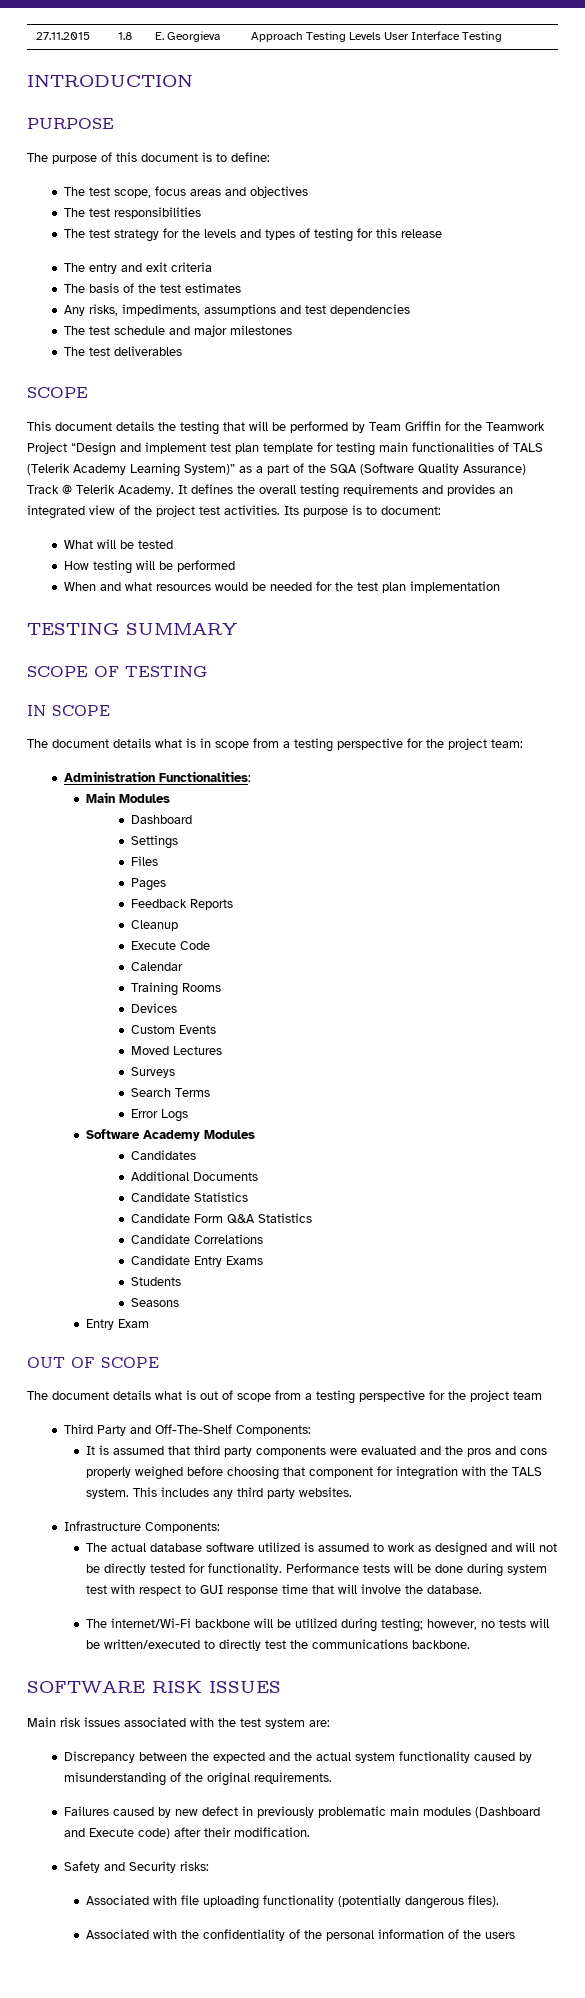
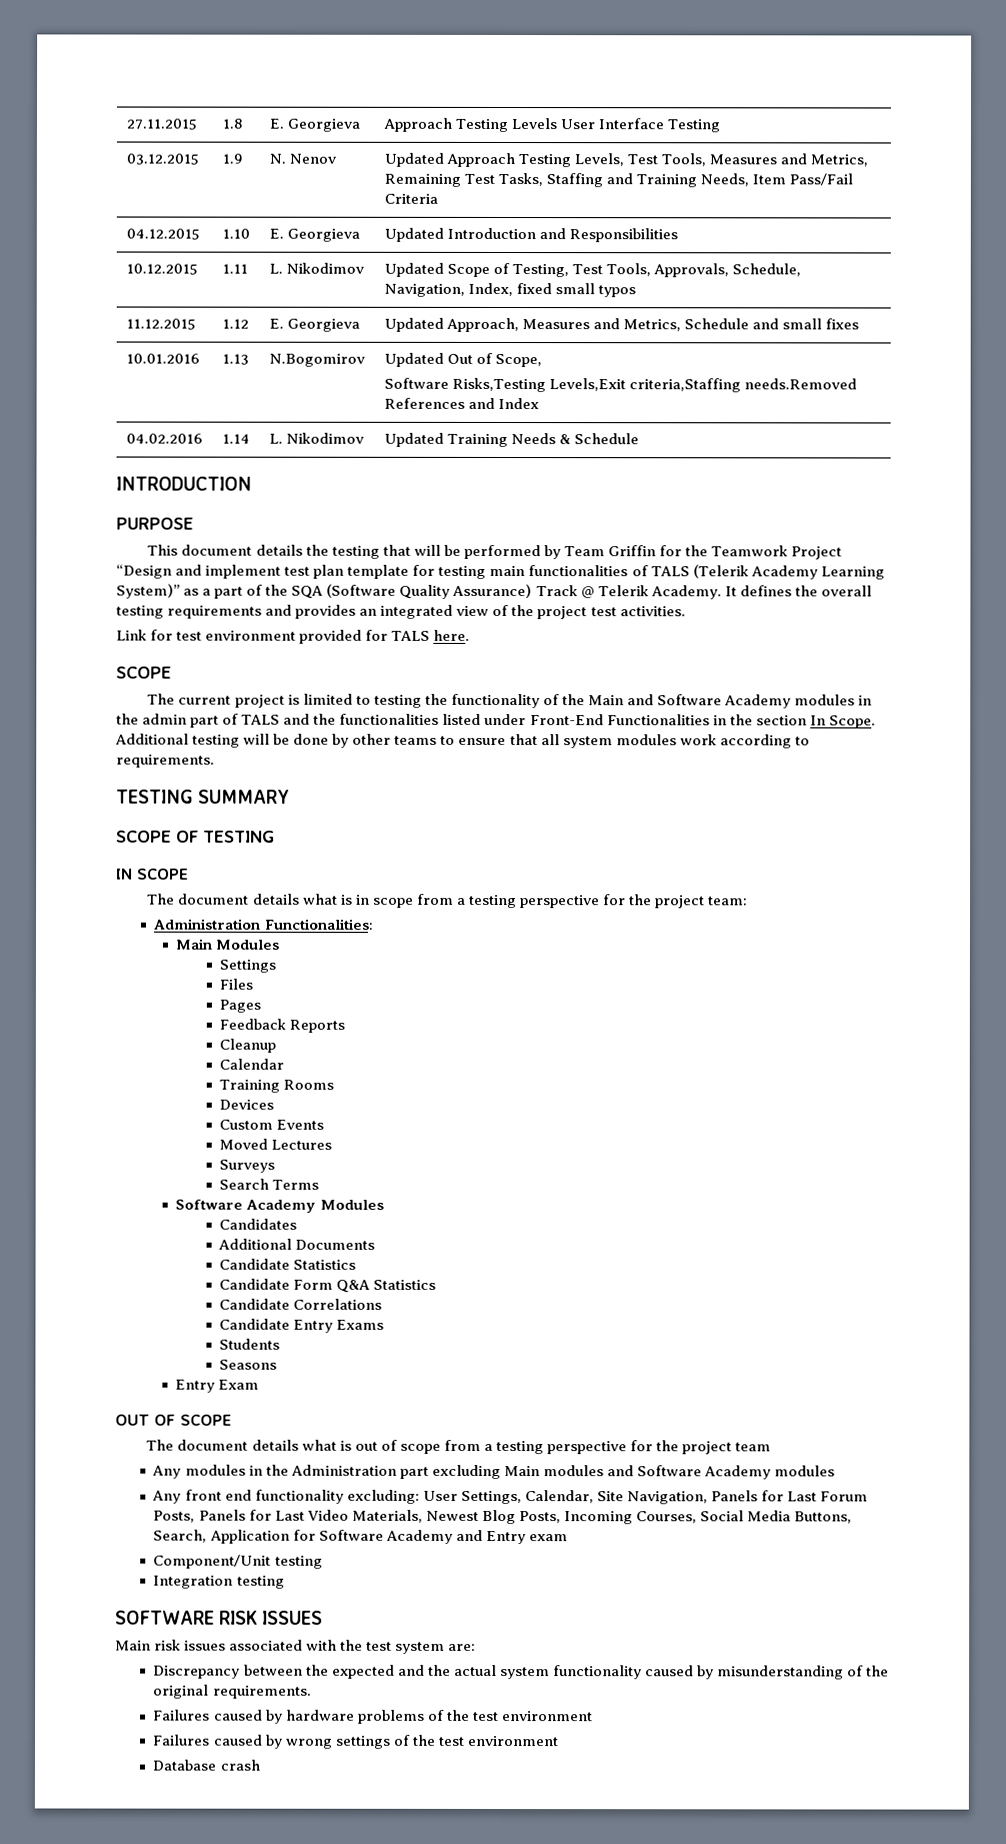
+ 03.12.2015 | 1.9 | N. Nenov | Updated Approach Testing Levels, Test Tools, Measures and Metrics, Remaining Test Tasks, Staffing and Training Needs, Item Pass/Fail Criteria
+ 04.12.2015 | 1.10 | E. Georgieva | Updated Introduction and Responsibilities
+ 10.12.2015 | 1.11 | L. Nikodimov | Updated Scope of Testing, Test Tools, Approvals, Schedule, Navigation, Index, fixed small typos
+ 11.12.2015 | 1.12 | E. Georgieva | Updated Approach, Measures and Metrics, Schedule and small fixes
+ 10.01.2016 | 1.13 | N.Bogomirov | Updated Out of Scope,
+ Software Risks,Testing Levels,Exit criteria,Staffing needs.Removed References and Index
+ 04.02.2016 | 1.14 | L. Nikodimov | Updated Training Needs & Schedule
  INTRODUCTION
  PURPOSE
- The purpose of this document is to define:
- The test scope, focus areas and objectives
- The test responsibilities
- The test strategy for the levels and types of testing for this release
- The entry and exit criteria
- The basis of the test estimates
- Any risks, impediments, assumptions and test dependencies
- The test schedule and major milestones
- The test deliverables
- SCOPE
- It defines the overall testing requirements and provides an integrated view of the project test activities. Its purpose is to document:
- What will be tested
- How testing will be performed
- When and what resources would be needed for the test plan implementation
+ It defines the overall testing requirements and provides an integrated view of the project test activities.
+ Link for test environment provided for TALS here.
+ SCOPE
+ The current project is limited to testing the functionality of the Main and Software Academy modules in the admin part of TALS and the functionalities listed under Front-End Functionalities in the section In Scope. Additional testing will be done by other teams to ensure that all system modules work according to requirements.
- Dashboard
- Execute Code
- Error Logs
- Third Party and Off-The-Shelf Components:
- It is assumed that third party components were evaluated and the pros and cons properly weighed before choosing that component for integration with the TALS system. This includes any third party websites.
- Infrastructure Components:
- The actual database software utilized is assumed to work as designed and will not be directly tested for functionality. Performance tests will be done during system test with respect to GUI response time that will involve the database.
- The internet/Wi-Fi backbone will be utilized during testing; however, no tests will be written/executed to directly test the communications backbone.
+ Any modules in the Administration part excluding Main modules and Software Academy modules
+ Any front end functionality excluding: User Settings, Calendar, Site Navigation, Panels for Last Forum Posts, Panels for Last Video Materials, Newest Blog Posts, Incoming Courses, Social Media Buttons, Search, Application for Software Academy and Entry exam
+ Component/Unit testing
+ Integration testing
- Failures caused by new defect in previously problematic main modules (Dashboard and Execute code) after their modification.
- Safety and Security risks:
- Associated with file uploading functionality (potentially dangerous files).
- Associated with the confidentiality of the personal information of the users
+ Failures caused by hardware problems of the test environment
+ Failures caused by wrong settings of the test environment
+ Database crash

